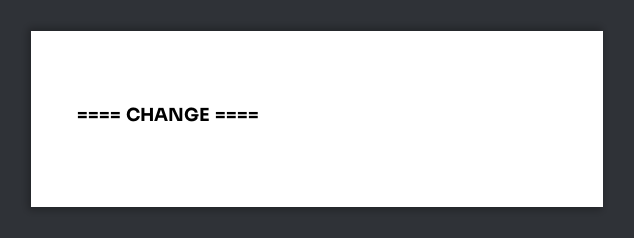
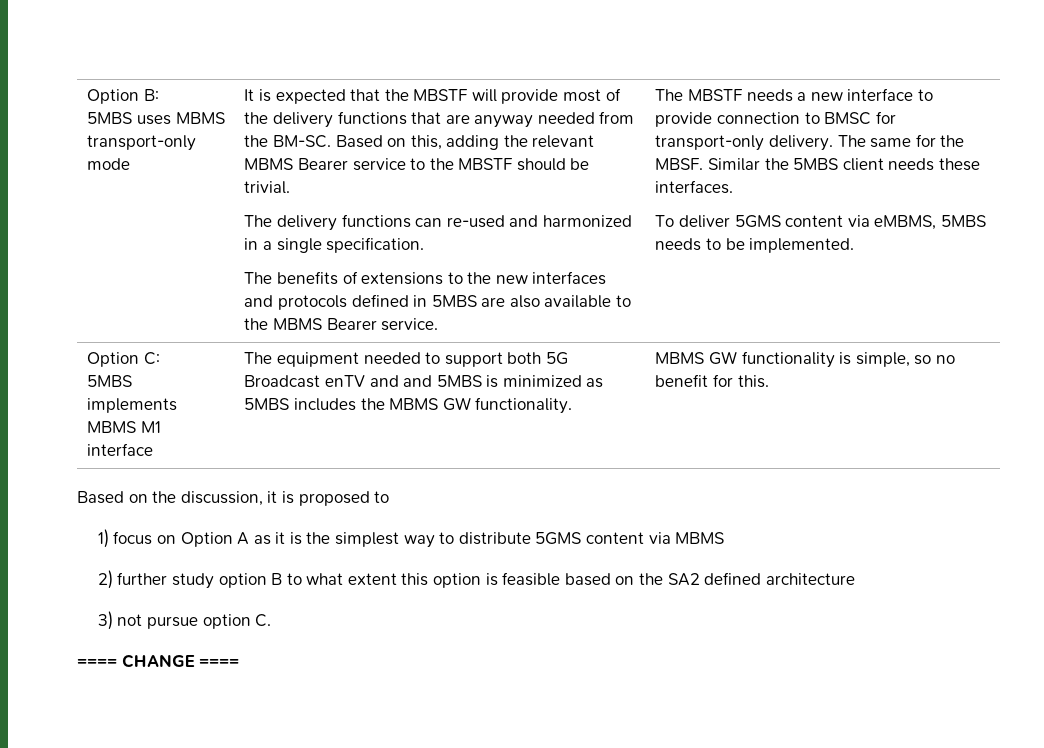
+ Option B:
+ 5MBS uses MBMS transport-only mode | It is expected that the MBSTF will provide most of the delivery functions that are anyway needed from the BM-SC. Based on this, adding the relevant MBMS Bearer service to the MBSTF should be trivial.
+ The delivery functions can re-used and harmonized in a single specification.
+ The benefits of extensions to the new interfaces and protocols defined in 5MBS are also available to the MBMS Bearer service. | The MBSTF needs a new interface to provide connection to BMSC for transport-only delivery. The same for the MBSF. Similar the 5MBS client needs these interfaces.
+ To deliver 5GMS content via eMBMS, 5MBS needs to be implemented.
+ Option C:
+ 5MBS implements MBMS M1 interface | The equipment needed to support both 5G Broadcast enTV and and 5MBS is minimized as 5MBS includes the MBMS GW functionality. | MBMS GW functionality is simple, so no benefit for this.
+ Based on the discussion, it is proposed to
+ 1) focus on Option A as it is the simplest way to distribute 5GMS content via MBMS
+ 2) further study option B to what extent this option is feasible based on the SA2 defined architecture
+ 3) not pursue option C.

